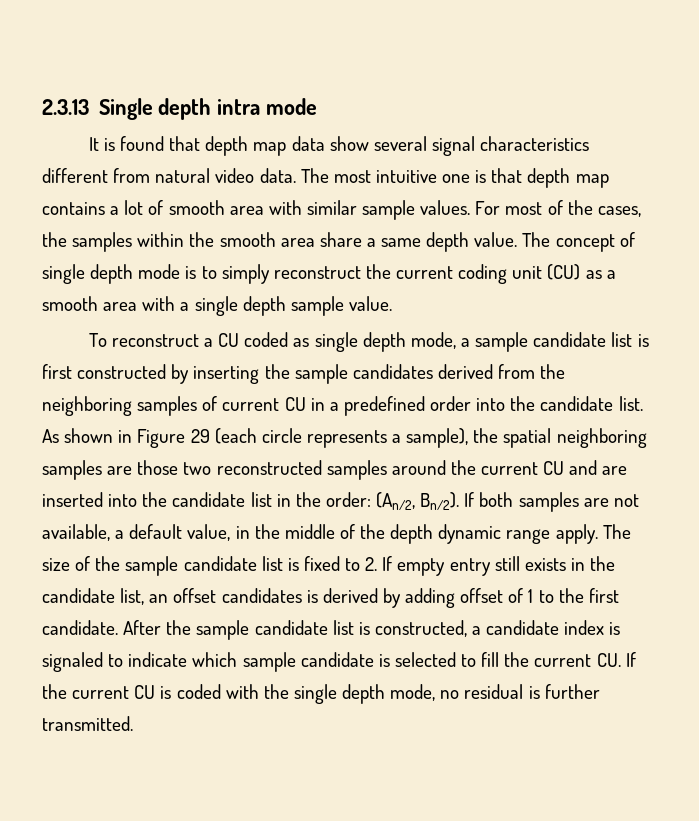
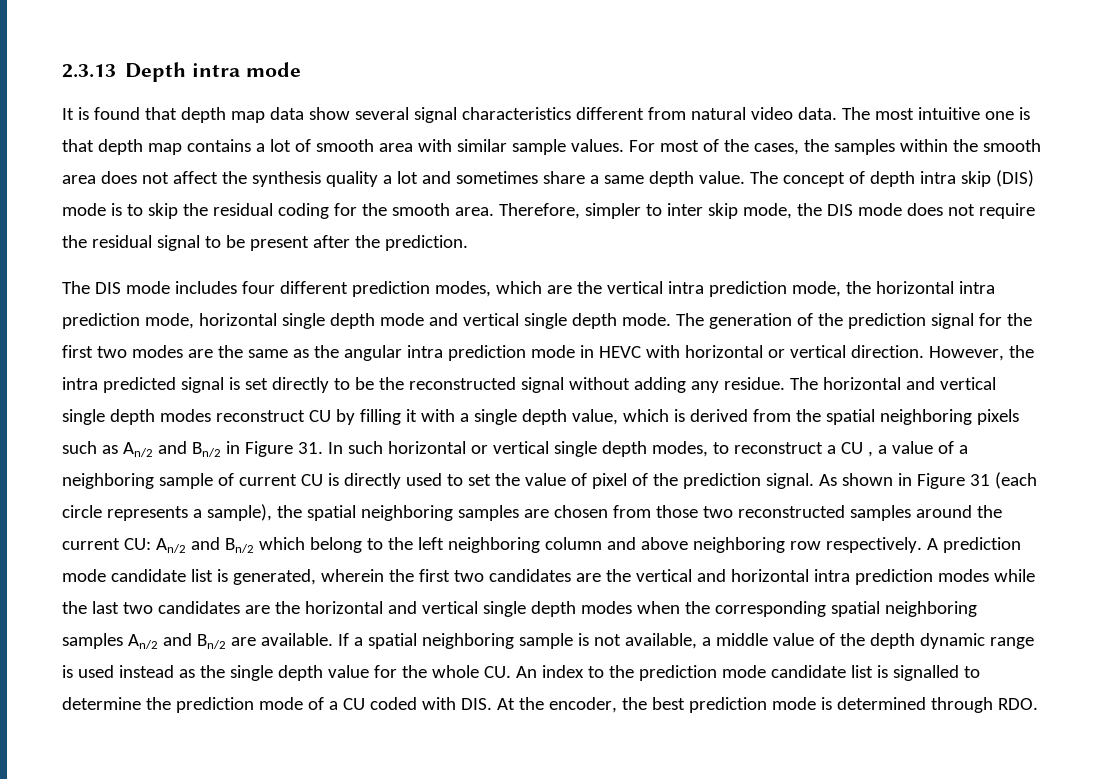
- 2.3.13 Single depth intra mode
+ 2.3.13 Depth intra mode
- For most of the cases, the samples within the smooth area share a same depth value.
+ For most of the cases, the samples within the smooth area does not affect the synthesis quality a lot and sometimes share a same depth value.
- The concept of single depth mode is to simply reconstruct the current coding unit (CU) as a smooth area with a single depth sample value.
- To reconstruct a CU coded as single depth mode, a sample candidate list is first constructed by inserting the sample candidates derived from the neighboring samples of current CU in a predefined order into the candidate list.
+ The concept of depth intra skip (DIS) mode is to skip the residual coding for the smooth area. Therefore, simpler to inter skip mode, the DIS mode does not require the residual signal to be present after the prediction.
+ The DIS mode includes four different prediction modes, which are the vertical intra prediction mode, the horizontal intra prediction mode, horizontal single depth mode and vertical single depth mode. The generation of the prediction signal for the first two modes are the same as the angular intra prediction mode in HEVC with horizontal or vertical direction. However, the intra predicted signal is set directly to be the reconstructed signal without adding any residue. The horizontal and vertical single depth modes reconstruct CU by filling it with a single depth value, which is derived from the spatial neighboring pixels such as An/2 and Bn/2 in Figure 31. In such horizontal or vertical single depth modes, to reconstruct a CU , a value of a neighboring sample of current CU is directly used to set the value of pixel of the prediction signal.
- As shown in Figure 29 (each circle represents a sample), the spatial neighboring samples are those two reconstructed samples around the current CU and are inserted into the candidate list in the order: (An/2, Bn/2). If both samples are not available, a default value, in the middle of the depth dynamic range apply. The size of the sample candidate list is fixed to 2. If empty entry still exists in the candidate list, an offset candidates is derived by adding offset of 1 to the first candidate. After the sample candidate list is constructed, a candidate index is signaled to indicate which sample candidate is selected to fill the current CU. If the current CU is coded with the single depth mode, no residual is further transmitted.
+ As shown in Figure 31 (each circle represents a sample), the spatial neighboring samples are chosen from those two reconstructed samples around the current CU: An/2 and Bn/2 which belong to the left neighboring column and above neighboring row respectively. A prediction mode candidate list is generated, wherein the first two candidates are the vertical and horizontal intra prediction modes while the last two candidates are the horizontal and vertical single depth modes when the corresponding spatial neighboring samples An/2 and Bn/2 are available. If a spatial neighboring sample is not available, a middle value of the depth dynamic range is used instead as the single depth value for the whole CU. An index to the prediction mode candidate list is signalled to determine the prediction mode of a CU coded with DIS. At the encoder, the best prediction mode is determined through RDO.

